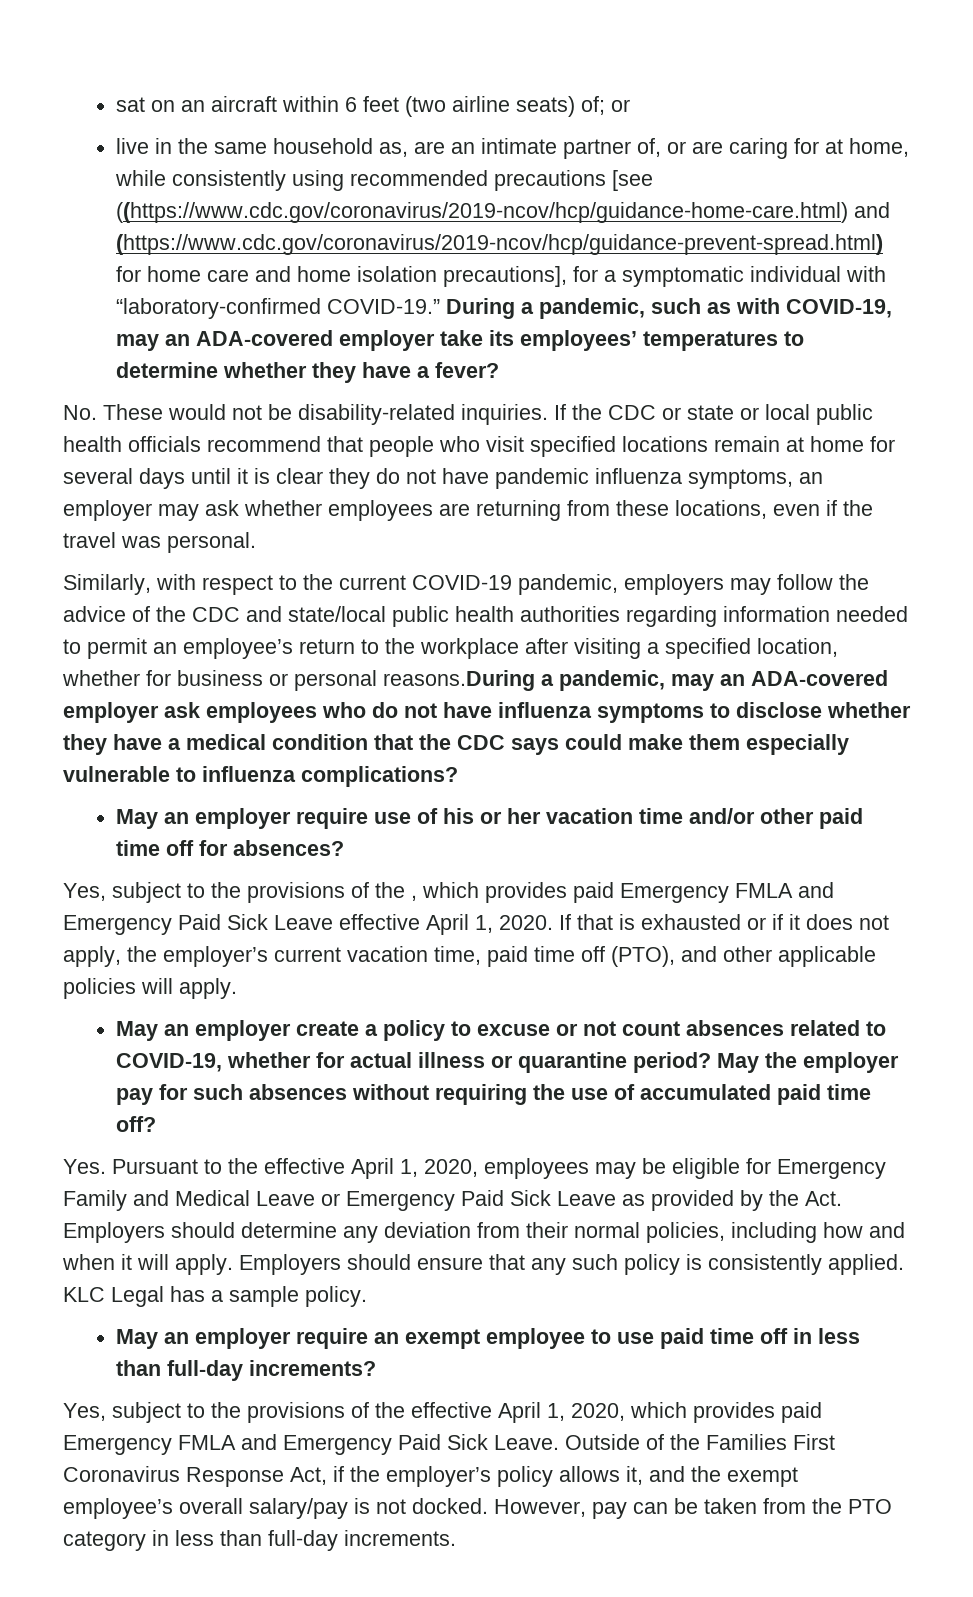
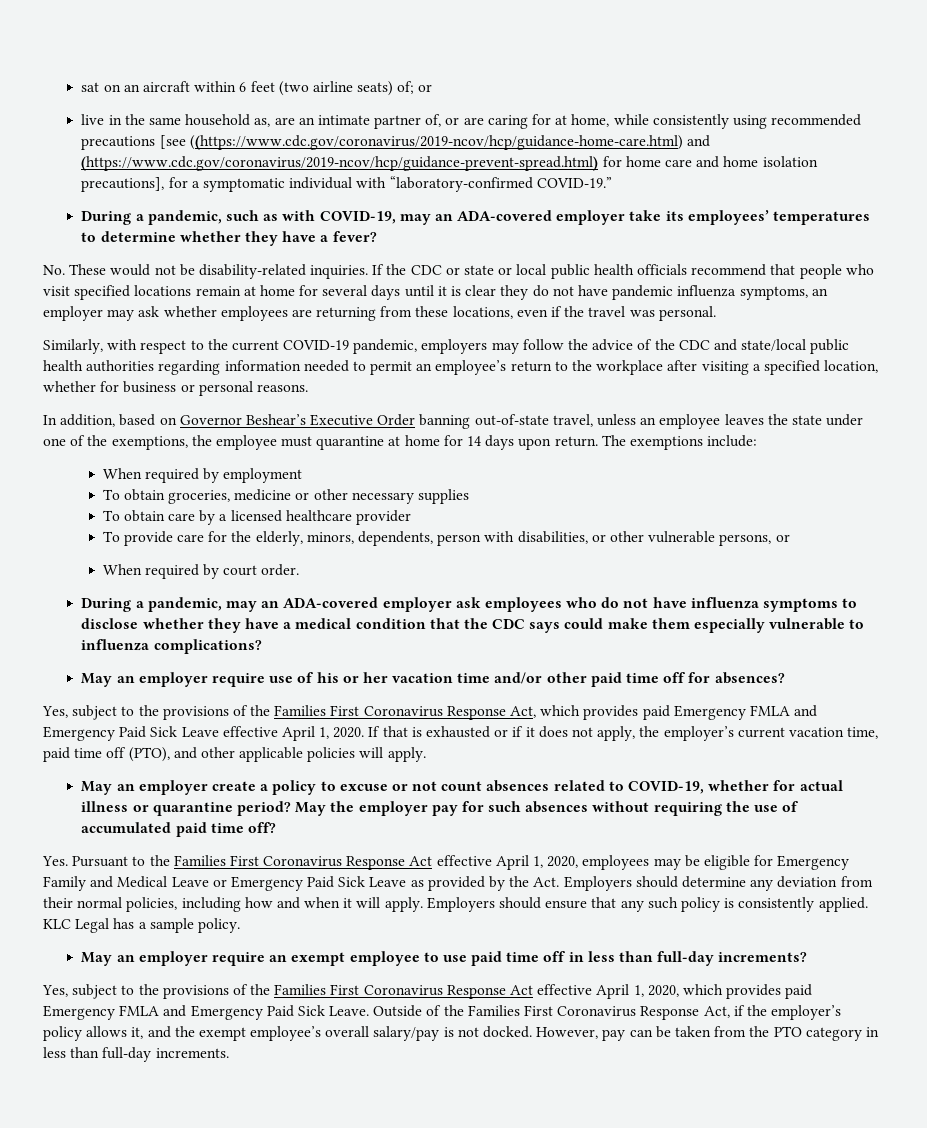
- live in the same household as, are an intimate partner of, or are caring for at home, while consistently using recommended precautions [see ((https://www.cdc.gov/coronavirus/2019-ncov/hcp/guidance-home-care.html) and (https://www.cdc.gov/coronavirus/2019-ncov/hcp/guidance-prevent-spread.html) for home care and home isolation precautions], for a symptomatic individual with “laboratory-confirmed COVID-19.” During a pandemic, such as with COVID-19, may an ADA-covered employer take its employees’ temperatures to determine whether they have a fever?
+ live in the same household as, are an intimate partner of, or are caring for at home, while consistently using recommended precautions [see ((https://www.cdc.gov/coronavirus/2019-ncov/hcp/guidance-home-care.html) and (https://www.cdc.gov/coronavirus/2019-ncov/hcp/guidance-prevent-spread.html) for home care and home isolation precautions], for a symptomatic individual with “laboratory-confirmed COVID-19.”
+ During a pandemic, such as with COVID-19, may an ADA-covered employer take its employees’ temperatures to determine whether they have a fever?
- Similarly, with respect to the current COVID-19 pandemic, employers may follow the advice of the CDC and state/local public health authorities regarding information needed to permit an employee’s return to the workplace after visiting a specified location, whether for business or personal reasons.During a pandemic, may an ADA-covered employer ask employees who do not have influenza symptoms to disclose whether they have a medical condition that the CDC says could make them especially vulnerable to influenza complications?
+ Similarly, with respect to the current COVID-19 pandemic, employers may follow the advice of the CDC and state/local public health authorities regarding information needed to permit an employee’s return to the workplace after visiting a specified location, whether for business or personal reasons.
+ In addition, based on Governor Beshear’s Executive Order banning out-of-state travel, unless an employee leaves the state under one of the exemptions, the employee must quarantine at home for 14 days upon return. The exemptions include:
+ When required by employment
+ To obtain groceries, medicine or other necessary supplies
+ To obtain care by a licensed healthcare provider
+ To provide care for the elderly, minors, dependents, person with disabilities, or other vulnerable persons, or
+ When required by court order.
+ During a pandemic, may an ADA-covered employer ask employees who do not have influenza symptoms to disclose whether they have a medical condition that the CDC says could make them especially vulnerable to influenza complications?
- Yes, subject to the provisions of the , which provides paid Emergency FMLA and Emergency Paid Sick Leave effective April 1, 2020.
+ Yes, subject to the provisions of the Families First Coronavirus Response Act, which provides paid Emergency FMLA and Emergency Paid Sick Leave effective April 1, 2020.
- Yes. Pursuant to the effective April 1, 2020, employees may be eligible for Emergency Family and Medical Leave or Emergency Paid Sick Leave as provided by the Act. Employers should determine any deviation from their normal policies, including how and when it will apply.
+ Yes. Pursuant to the Families First Coronavirus Response Act effective April 1, 2020, employees may be eligible for Emergency Family and Medical Leave or Emergency Paid Sick Leave as provided by the Act. Employers should determine any deviation from their normal policies, including how and when it will apply.
- Yes, subject to the provisions of the effective April 1, 2020, which provides paid Emergency FMLA and Emergency Paid Sick Leave.
+ Yes, subject to the provisions of the Families First Coronavirus Response Act effective April 1, 2020, which provides paid Emergency FMLA and Emergency Paid Sick Leave.

